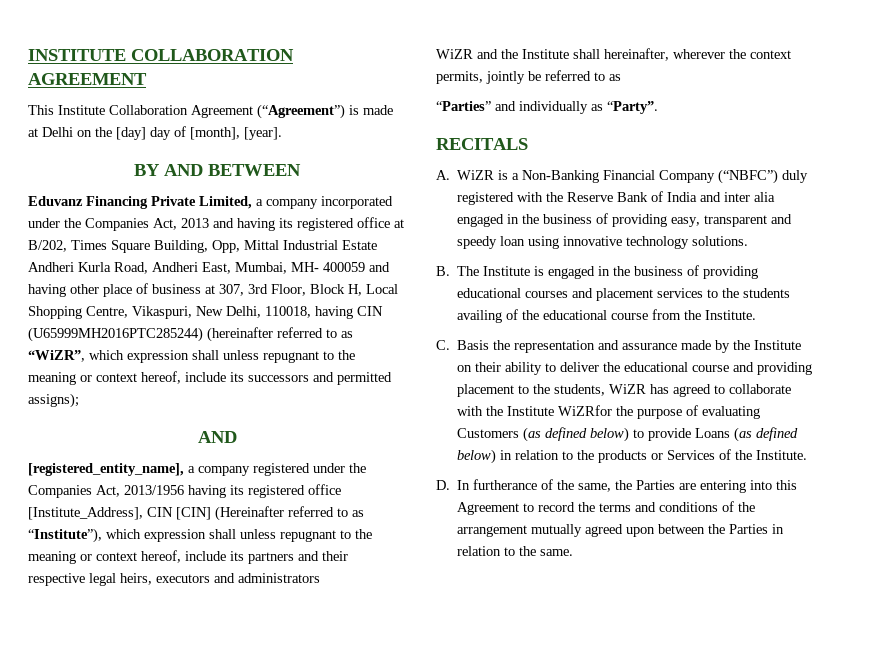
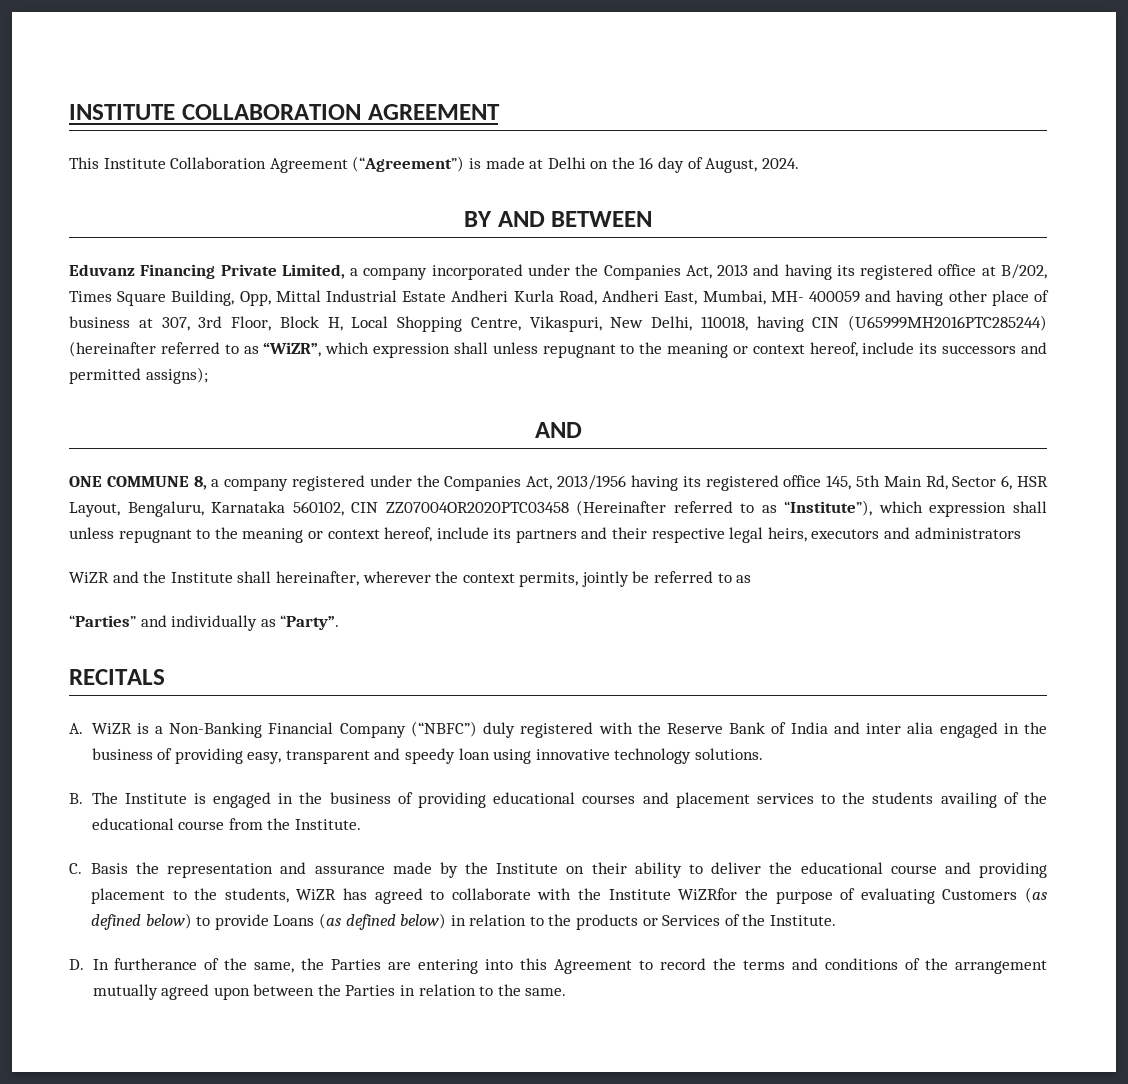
- This Institute Collaboration Agreement (“Agreement”) is made at Delhi on the [day] day of [month], [year].
+ This Institute Collaboration Agreement (“Agreement”) is made at Delhi on the 16 day of August, 2024.
- [registered_entity_name], a company registered under the Companies Act, 2013/1956 having its registered office [Institute_Address], CIN [CIN] (Hereinafter referred to as “Institute”), which expression shall unless repugnant to the meaning or context hereof, include its partners and their respective legal heirs, executors and administrators
+ ONE COMMUNE 8, a company registered under the Companies Act, 2013/1956 having its registered office 145, 5th Main Rd, Sector 6, HSR Layout, Bengaluru, Karnataka 560102, CIN ZZ07004OR2020PTC03458 (Hereinafter referred to as “Institute”), which expression shall unless repugnant to the meaning or context hereof, include its partners and their respective legal heirs, executors and administrators

